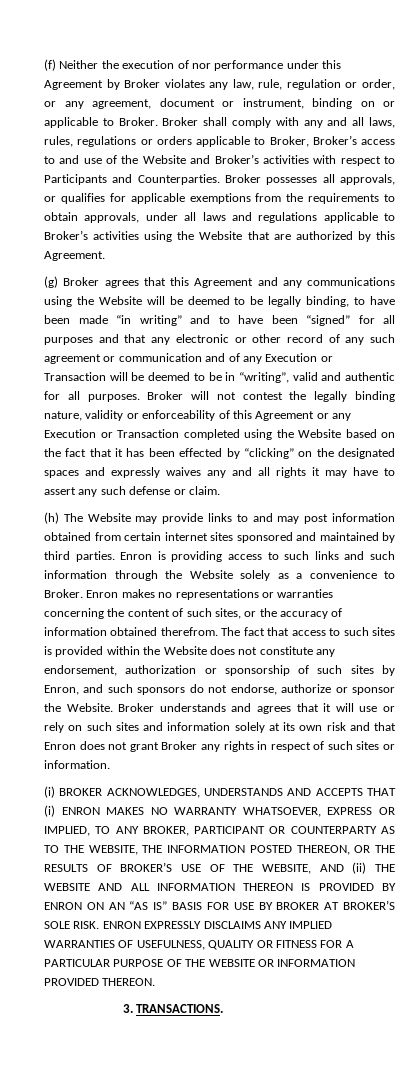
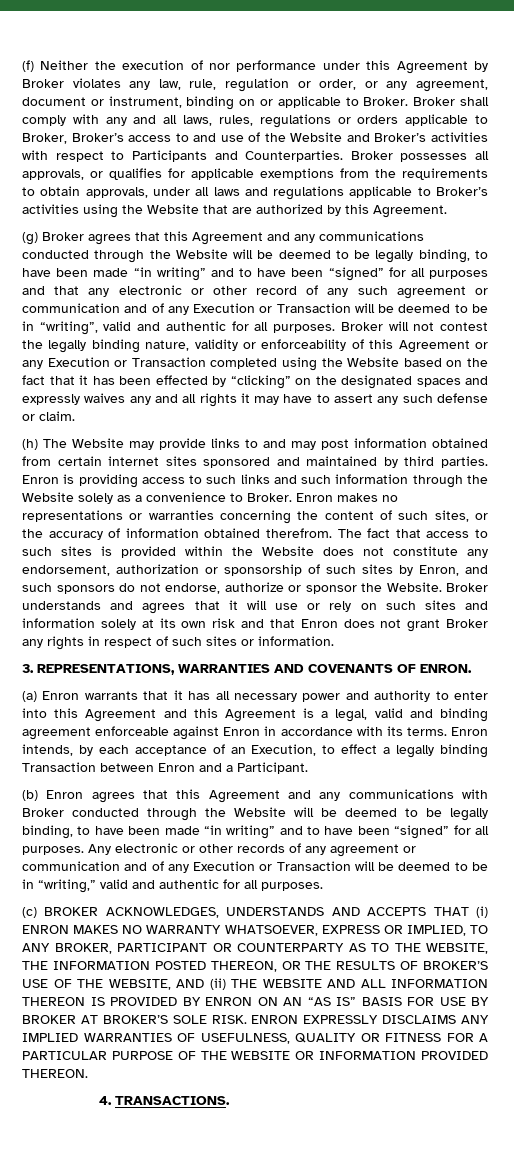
- (g) Broker agrees that this Agreement and any communications using the Website will be deemed to be legally binding, to have been made “in writing” and to have been “signed” for all purposes and that any electronic or other record of any such agreement or communication and of any Execution or Transaction will be deemed to be in “writing”, valid and authentic for all purposes.
+ (g) Broker agrees that this Agreement and any communications conducted through the Website will be deemed to be legally binding, to have been made “in writing” and to have been “signed” for all purposes and that any electronic or other record of any such agreement or communication and of any Execution or Transaction will be deemed to be in “writing”, valid and authentic for all purposes.
- (i) BROKER ACKNOWLEDGES, UNDERSTANDS AND ACCEPTS THAT (i) ENRON MAKES NO WARRANTY WHATSOEVER, EXPRESS OR IMPLIED, TO ANY BROKER, PARTICIPANT OR COUNTERPARTY AS TO THE WEBSITE, THE INFORMATION POSTED THEREON, OR THE RESULTS OF BROKER’S USE OF THE WEBSITE, AND (ii) THE WEBSITE AND ALL INFORMATION THEREON IS PROVIDED BY ENRON ON AN “AS IS” BASIS FOR USE BY BROKER AT BROKER’S SOLE RISK.
+ 3. REPRESENTATIONS, WARRANTIES AND COVENANTS OF ENRON.
+ (a) Enron warrants that it has all necessary power and authority to enter into this Agreement and this Agreement is a legal, valid and binding agreement enforceable against Enron in accordance with its terms. Enron intends, by each acceptance of an Execution, to effect a legally binding Transaction between Enron and a Participant.
+ (b) Enron agrees that this Agreement and any communications with Broker conducted through the Website will be deemed to be legally binding, to have been made “in writing” and to have been “signed” for all purposes. Any electronic or other records of any agreement or communication and of any Execution or Transaction will be deemed to be in “writing,” valid and authentic for all purposes.
+ (c) BROKER ACKNOWLEDGES, UNDERSTANDS AND ACCEPTS THAT (i) ENRON MAKES NO WARRANTY WHATSOEVER, EXPRESS OR IMPLIED, TO ANY BROKER, PARTICIPANT OR COUNTERPARTY AS TO THE WEBSITE, THE INFORMATION POSTED THEREON, OR THE RESULTS OF BROKER’S USE OF THE WEBSITE, AND (ii) THE WEBSITE AND ALL INFORMATION THEREON IS PROVIDED BY ENRON ON AN “AS IS” BASIS FOR USE BY BROKER AT BROKER’S SOLE RISK.
- 3. TRANSACTIONS.
+ 4. TRANSACTIONS.

